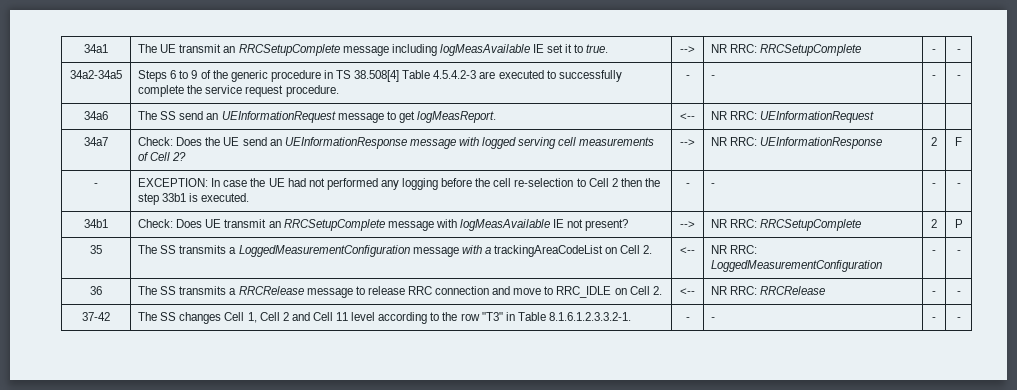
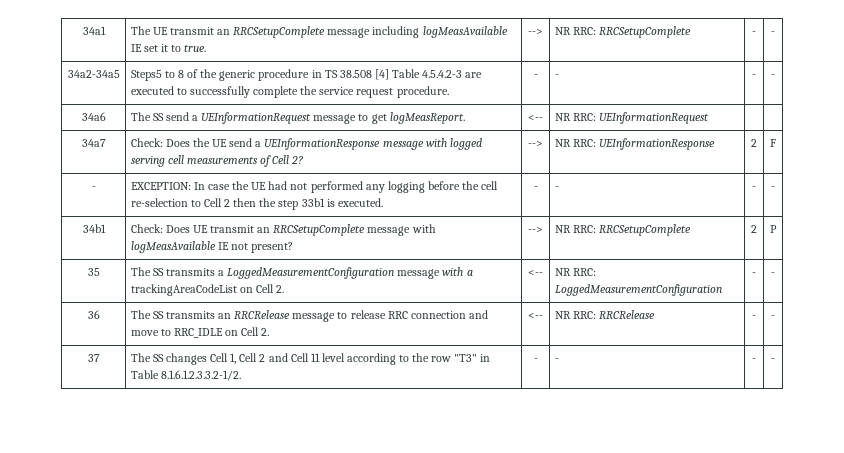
- 34a2-34a5 | Steps 6 to 9 of the generic procedure in TS 38.508[4] Table 4.5.4.2-3 are executed to successfully complete the service request procedure. | - | - | - | -
+ 34a2-34a5 | Steps5 to 8 of the generic procedure in TS 38.508 [4] Table 4.5.4.2-3 are executed to successfully complete the service request procedure. | - | - | - | -
- 34a6 | The SS send an UEInformationRequest message to get logMeasReport. | <-- | NR RRC: UEInformationRequest | |
+ 34a6 | The SS send a UEInformationRequest message to get logMeasReport. | <-- | NR RRC: UEInformationRequest | |
- 34a7 | Check: Does the UE send an UEInformationResponse message with logged serving cell measurements of Cell 2? | --> | NR RRC: UEInformationResponse | 2 | F
+ 34a7 | Check: Does the UE send a UEInformationResponse message with logged serving cell measurements of Cell 2? | --> | NR RRC: UEInformationResponse | 2 | F
- 36 | The SS transmits a RRCRelease message to release RRC connection and move to RRC_IDLE on Cell 2. | <-- | NR RRC: RRCRelease | - | -
+ 36 | The SS transmits an RRCRelease message to release RRC connection and move to RRC_IDLE on Cell 2. | <-- | NR RRC: RRCRelease | - | -
- 37-42 | The SS changes Cell 1, Cell 2 and Cell 11 level according to the row "T3" in Table 8.1.6.1.2.3.3.2-1. | - | - | - | -
+ 37 | The SS changes Cell 1, Cell 2 and Cell 11 level according to the row "T3" in Table 8.1.6.1.2.3.3.2-1/2. | - | - | - | -

